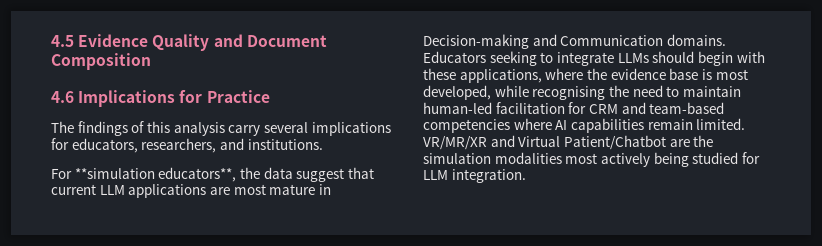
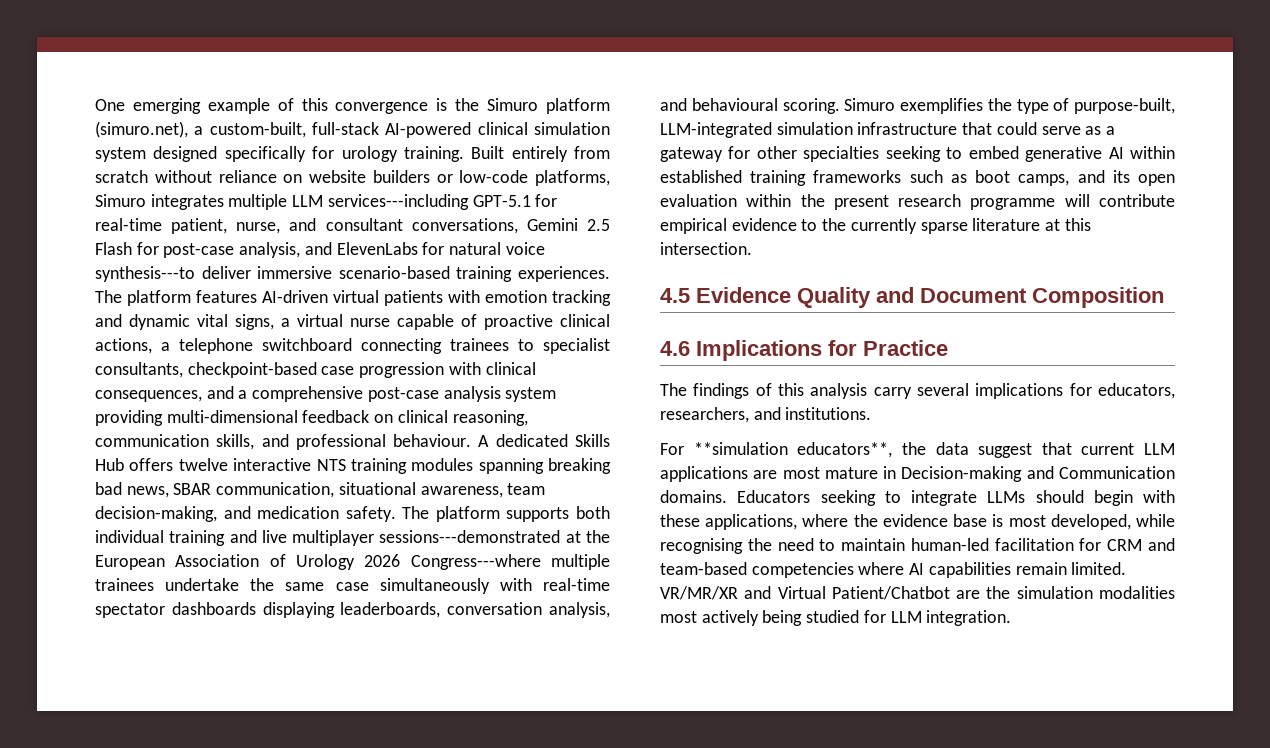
+ One emerging example of this convergence is the Simuro platform (simuro.net), a custom-built, full-stack AI-powered clinical simulation system designed specifically for urology training. Built entirely from scratch without reliance on website builders or low-code platforms, Simuro integrates multiple LLM services---including GPT-5.1 for real-time patient, nurse, and consultant conversations, Gemini 2.5 Flash for post-case analysis, and ElevenLabs for natural voice synthesis---to deliver immersive scenario-based training experiences. The platform features AI-driven virtual patients with emotion tracking and dynamic vital signs, a virtual nurse capable of proactive clinical actions, a telephone switchboard connecting trainees to specialist consultants, checkpoint-based case progression with clinical consequences, and a comprehensive post-case analysis system providing multi-dimensional feedback on clinical reasoning, communication skills, and professional behaviour. A dedicated Skills Hub offers twelve interactive NTS training modules spanning breaking bad news, SBAR communication, situational awareness, team decision-making, and medication safety. The platform supports both individual training and live multiplayer sessions---demonstrated at the European Association of Urology 2026 Congress---where multiple trainees undertake the same case simultaneously with real-time spectator dashboards displaying leaderboards, conversation analysis, and behavioural scoring. Simuro exemplifies the type of purpose-built, LLM-integrated simulation infrastructure that could serve as a gateway for other specialties seeking to embed generative AI within established training frameworks such as boot camps, and its open evaluation within the present research programme will contribute empirical evidence to the currently sparse literature at this intersection.

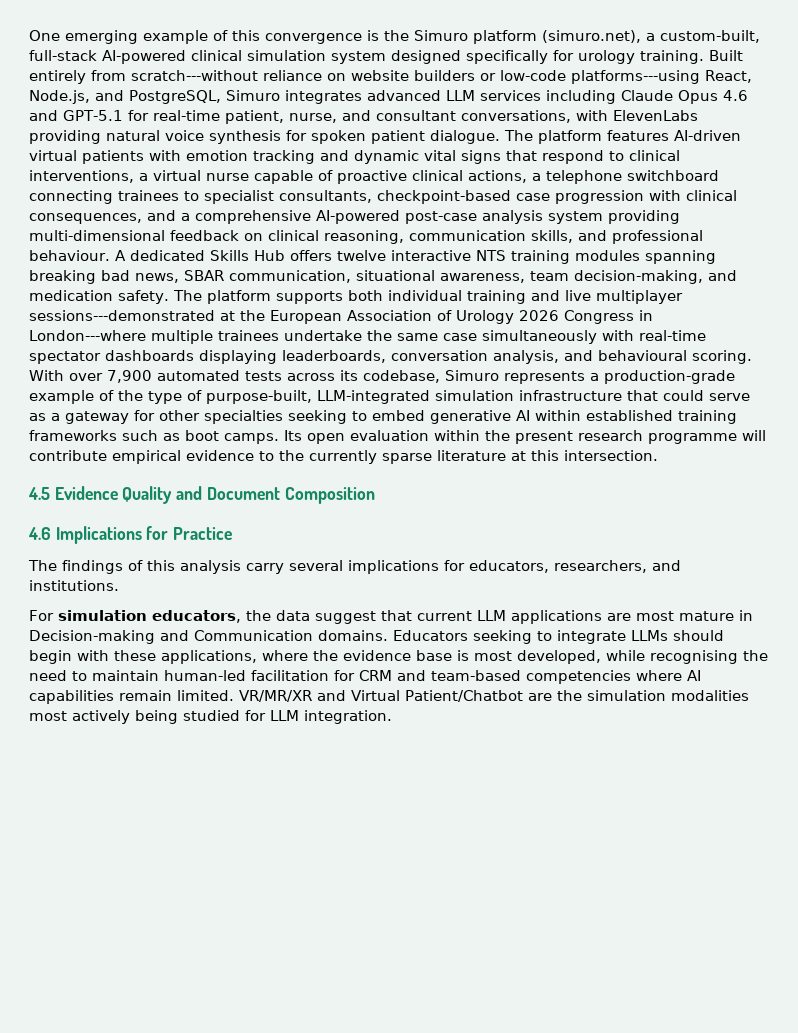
- Built entirely from scratch without reliance on website builders or low-code platforms, Simuro integrates multiple LLM services---including GPT-5.1 for real-time patient, nurse, and consultant conversations, Gemini 2.5 Flash for post-case analysis, and ElevenLabs for natural voice synthesis---to deliver immersive scenario-based training experiences.
+ Built entirely from scratch---without reliance on website builders or low-code platforms---using React, Node.js, and PostgreSQL, Simuro integrates advanced LLM services including Claude Opus 4.6 and GPT-5.1 for real-time patient, nurse, and consultant conversations, with ElevenLabs providing natural voice synthesis for spoken patient dialogue.
- The platform features AI-driven virtual patients with emotion tracking and dynamic vital signs, a virtual nurse capable of proactive clinical actions, a telephone switchboard connecting trainees to specialist consultants, checkpoint-based case progression with clinical consequences, and a comprehensive post-case analysis system providing multi-dimensional feedback on clinical reasoning, communication skills, and professional behaviour.
+ The platform features AI-driven virtual patients with emotion tracking and dynamic vital signs that respond to clinical interventions, a virtual nurse capable of proactive clinical actions, a telephone switchboard connecting trainees to specialist consultants, checkpoint-based case progression with clinical consequences, and a comprehensive AI-powered post-case analysis system providing multi-dimensional feedback on clinical reasoning, communication skills, and professional behaviour.
- The platform supports both individual training and live multiplayer sessions---demonstrated at the European Association of Urology 2026 Congress---where multiple trainees undertake the same case simultaneously with real-time spectator dashboards displaying leaderboards, conversation analysis, and behavioural scoring.
+ The platform supports both individual training and live multiplayer sessions---demonstrated at the European Association of Urology 2026 Congress in London---where multiple trainees undertake the same case simultaneously with real-time spectator dashboards displaying leaderboards, conversation analysis, and behavioural scoring.
- Simuro exemplifies the type of purpose-built, LLM-integrated simulation infrastructure that could serve as a gateway for other specialties seeking to embed generative AI within established training frameworks such as boot camps, and its open evaluation within the present research programme will contribute empirical evidence to the currently sparse literature at this intersection.
+ With over 7,900 automated tests across its codebase, Simuro represents a production-grade example of the type of purpose-built, LLM-integrated simulation infrastructure that could serve as a gateway for other specialties seeking to embed generative AI within established training frameworks such as boot camps. Its open evaluation within the present research programme will contribute empirical evidence to the currently sparse literature at this intersection.
- For **simulation educators**, the data suggest that current LLM applications are most mature in Decision-making and Communication domains.
+ For simulation educators, the data suggest that current LLM applications are most mature in Decision-making and Communication domains.

